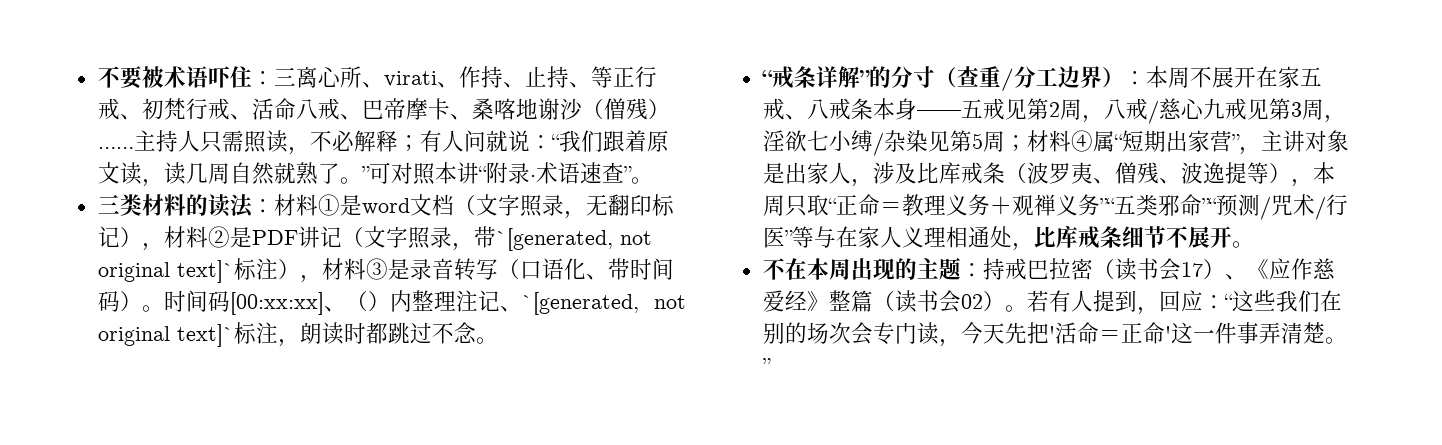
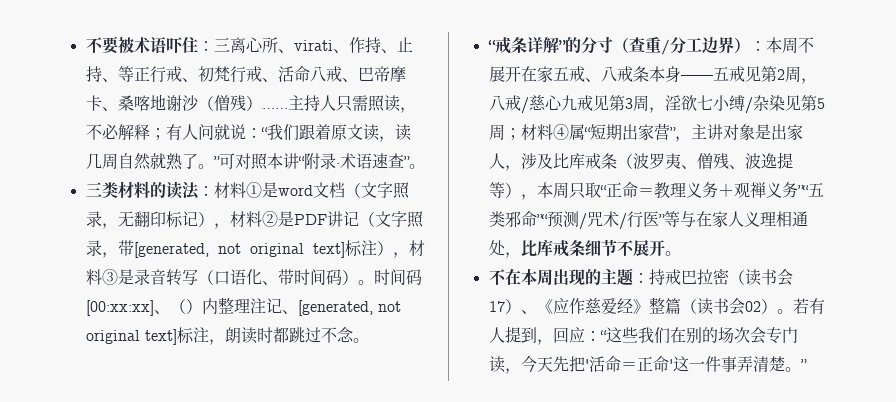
- 三类材料的读法：材料①是word文档（文字照录，无翻印标记），材料②是PDF讲记（文字照录，带`[generated, not original text]`标注），材料③是录音转写（口语化、带时间码）。
+ 三类材料的读法：材料①是word文档（文字照录，无翻印标记），材料②是PDF讲记（文字照录，带[generated, not original text]标注），材料③是录音转写（口语化、带时间码）。
- 时间码[00:xx:xx]、（）内整理注记、`[generated, not original text]`标注，朗读时都跳过不念。
+ 时间码[00:xx:xx]、（）内整理注记、[generated, not original text]标注，朗读时都跳过不念。

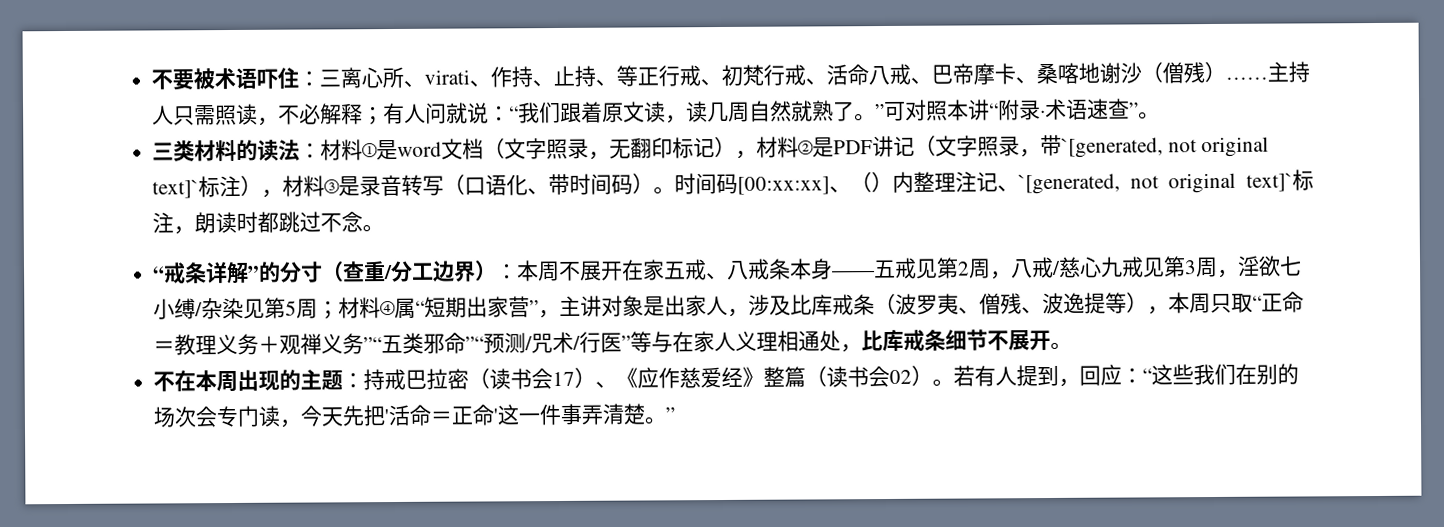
- 三类材料的读法：材料①是word文档（文字照录，无翻印标记），材料②是PDF讲记（文字照录，带[generated, not original text]标注），材料③是录音转写（口语化、带时间码）。
+ 三类材料的读法：材料①是word文档（文字照录，无翻印标记），材料②是PDF讲记（文字照录，带`[generated, not original text]`标注），材料③是录音转写（口语化、带时间码）。
- 时间码[00:xx:xx]、（）内整理注记、[generated, not original text]标注，朗读时都跳过不念。
+ 时间码[00:xx:xx]、（）内整理注记、`[generated, not original text]`标注，朗读时都跳过不念。

